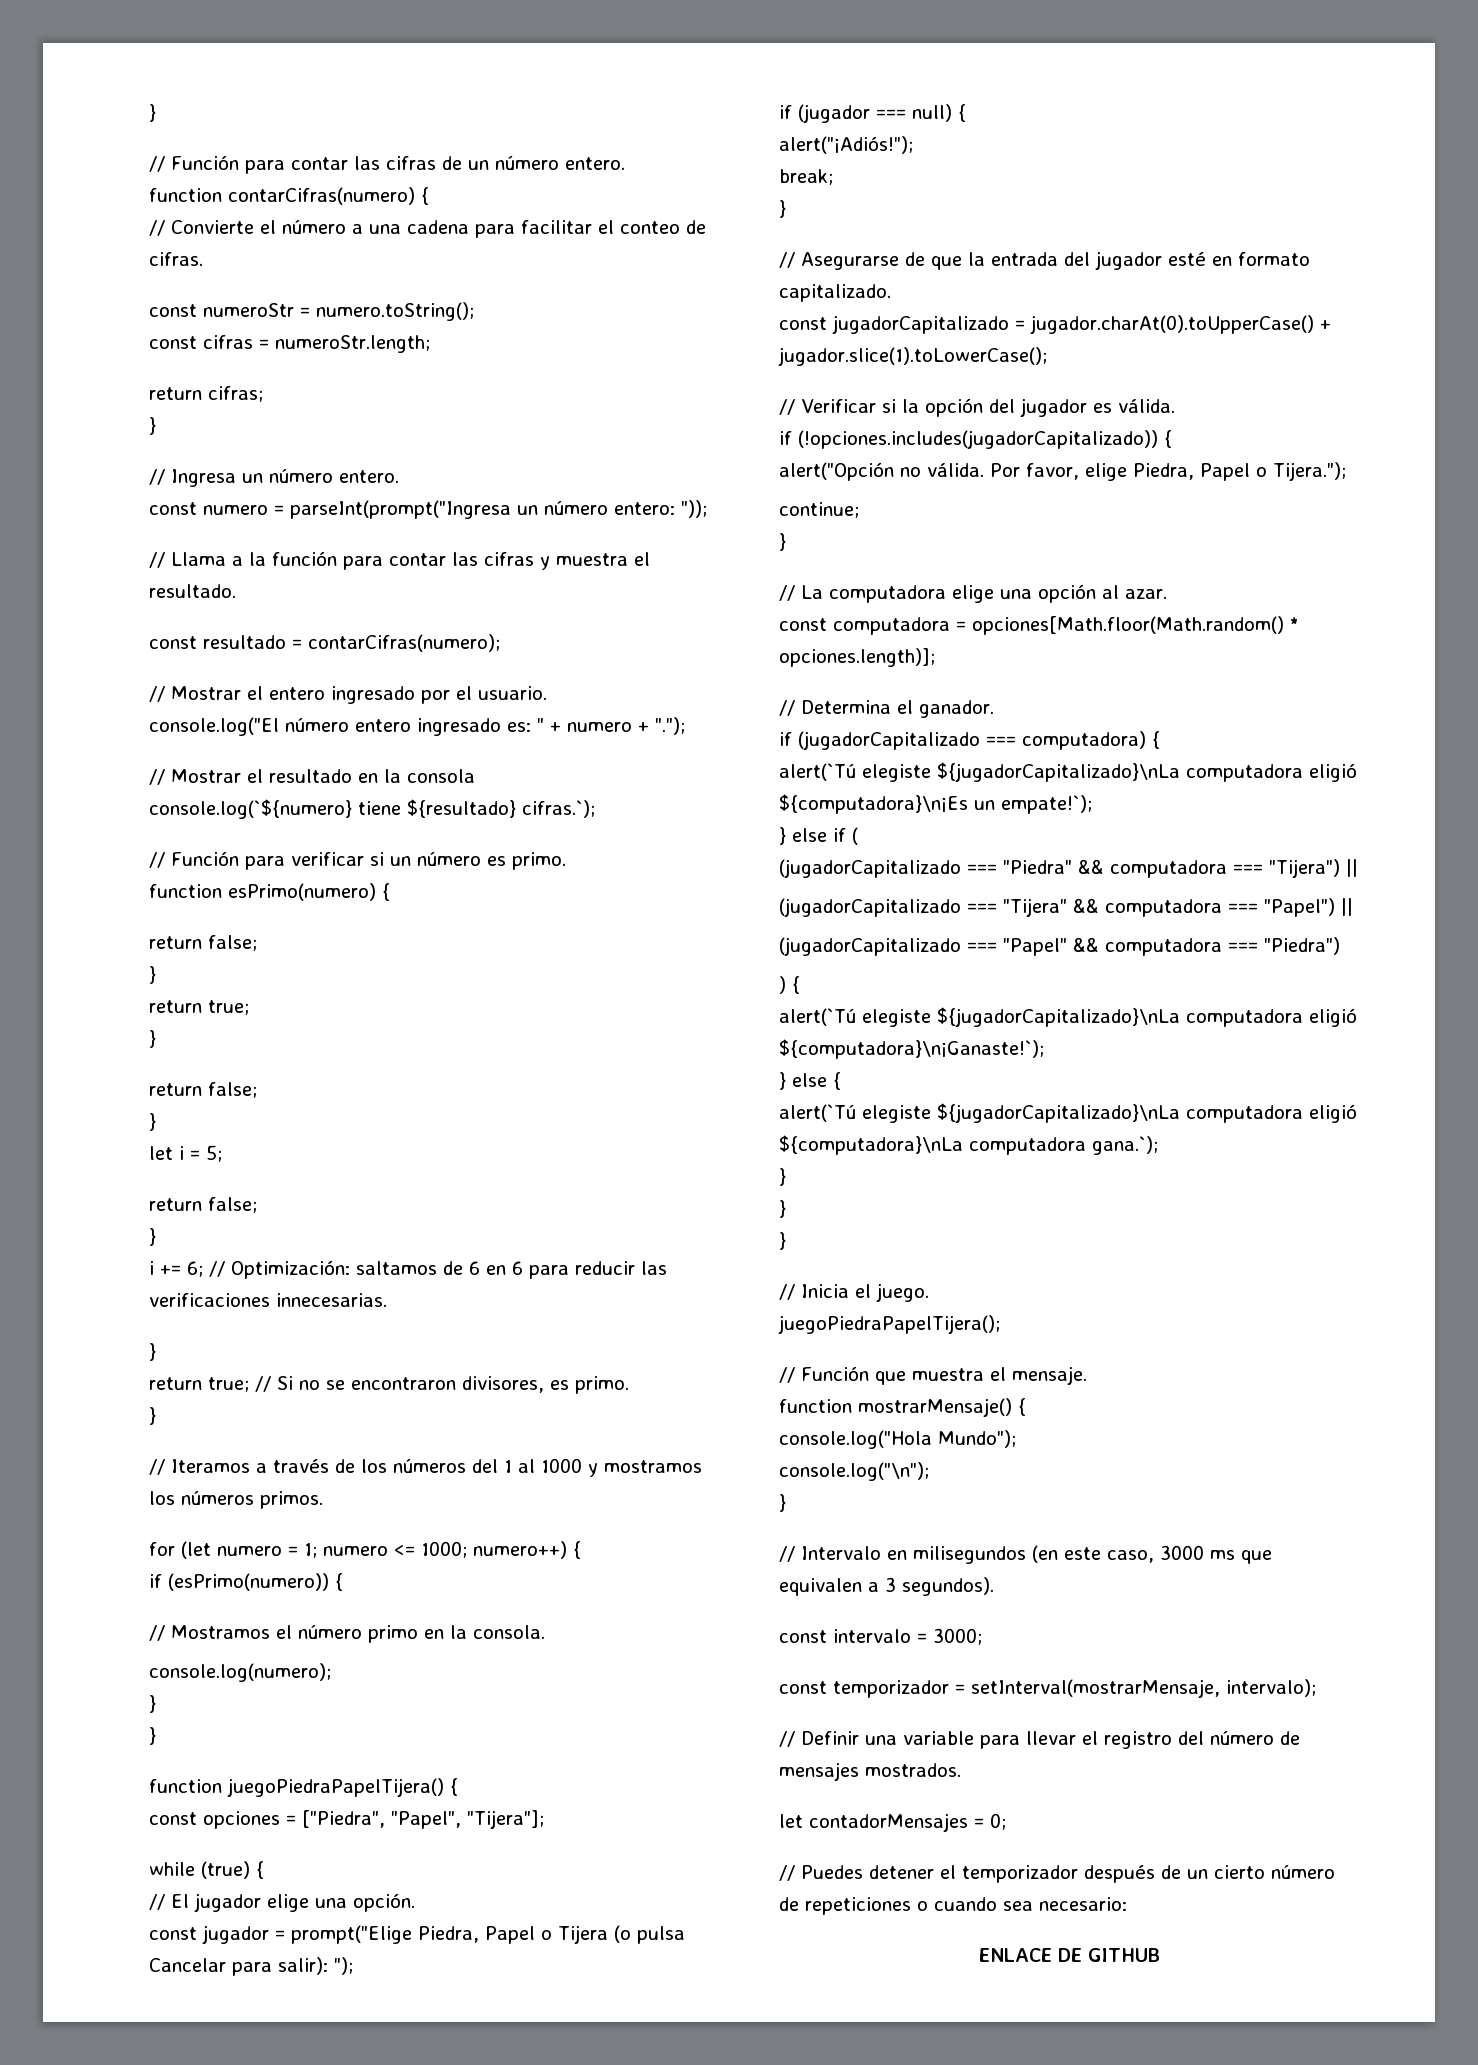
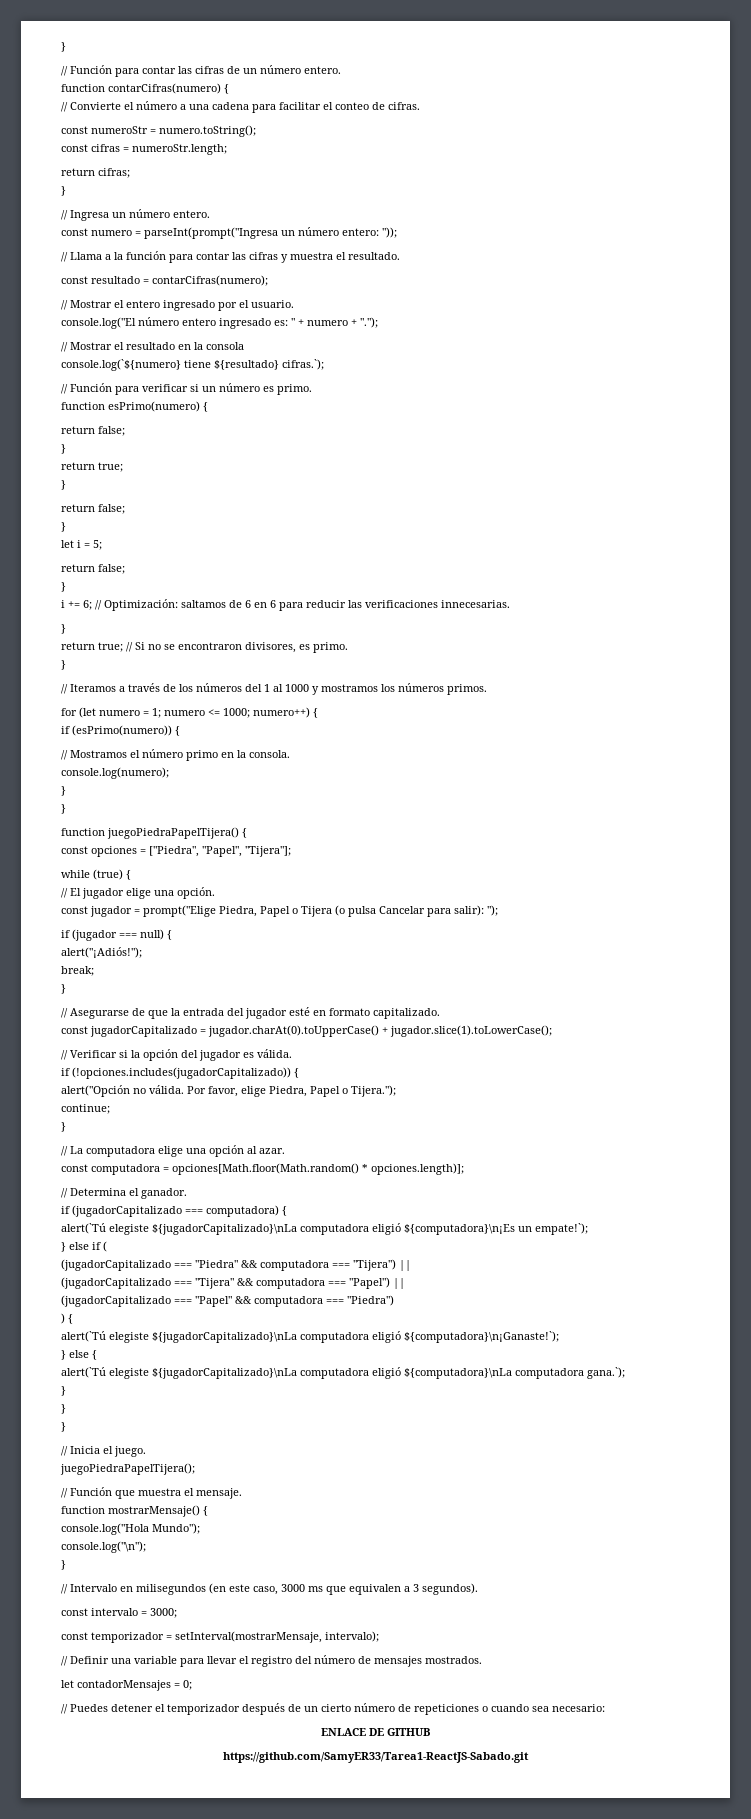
+ https://github.com/SamyER33/Tarea1-ReactJS-Sabado.git

